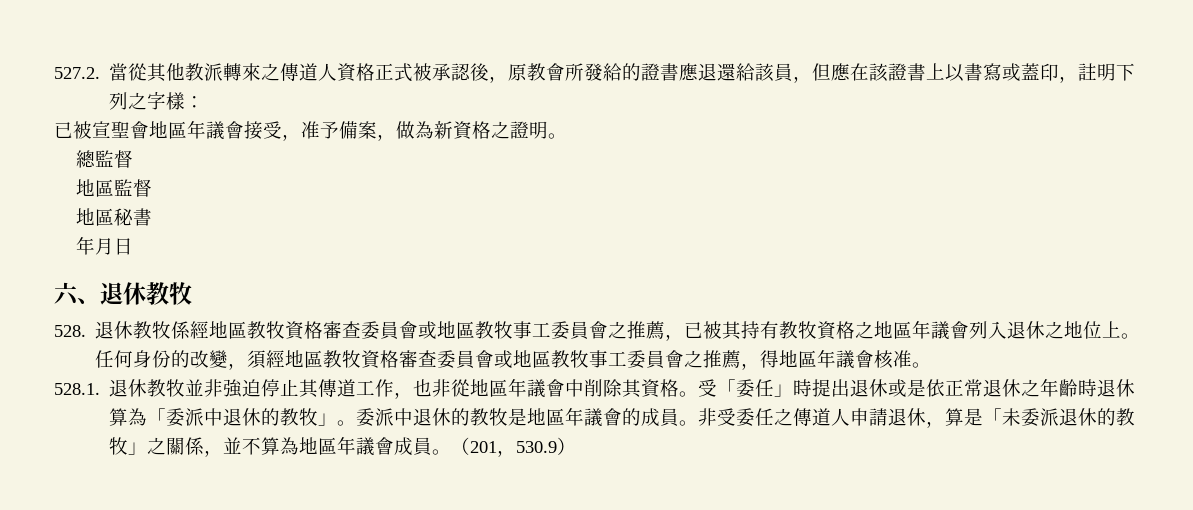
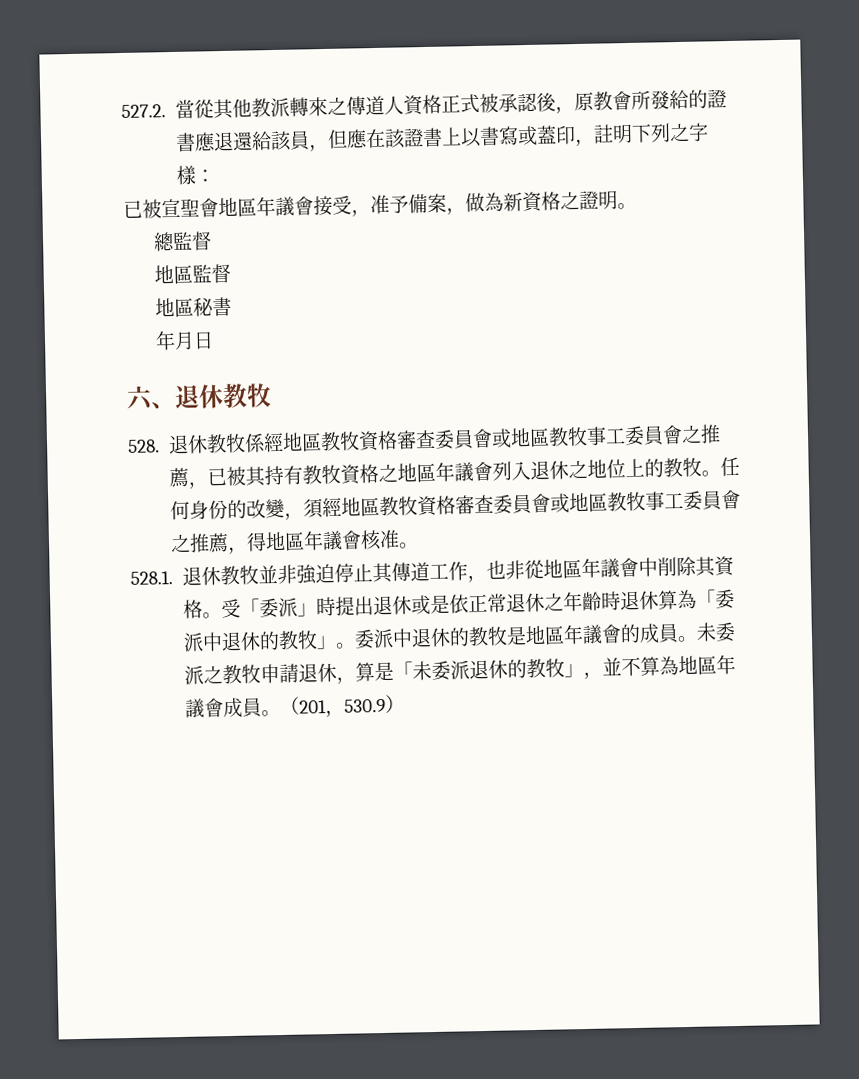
- 528.退休教牧係經地區教牧資格審查委員會或地區教牧事工委員會之推薦，已被其持有教牧資格之地區年議會列入退休之地位上。
+ 528.退休教牧係經地區教牧資格審查委員會或地區教牧事工委員會之推薦，已被其持有教牧資格之地區年議會列入退休之地位上的教牧。
- 受「委任」時提出退休或是依正常退休之年齡時退休算為「委派中退休的教牧」。
+ 受「委派」時提出退休或是依正常退休之年齡時退休算為「委派中退休的教牧」。
- 非受委任之傳道人申請退休，算是「未委派退休的教牧」之關係，並不算為地區年議會成員。
+ 未委派之教牧申請退休，算是「未委派退休的教牧」，並不算為地區年議會成員。

